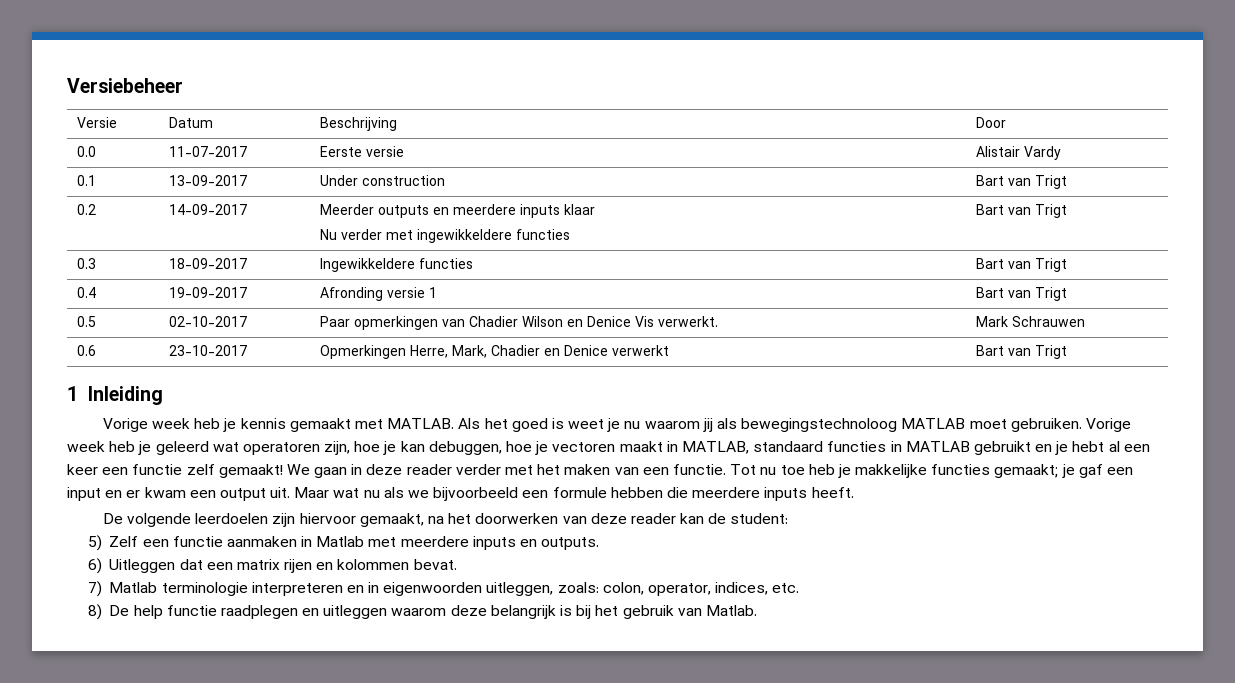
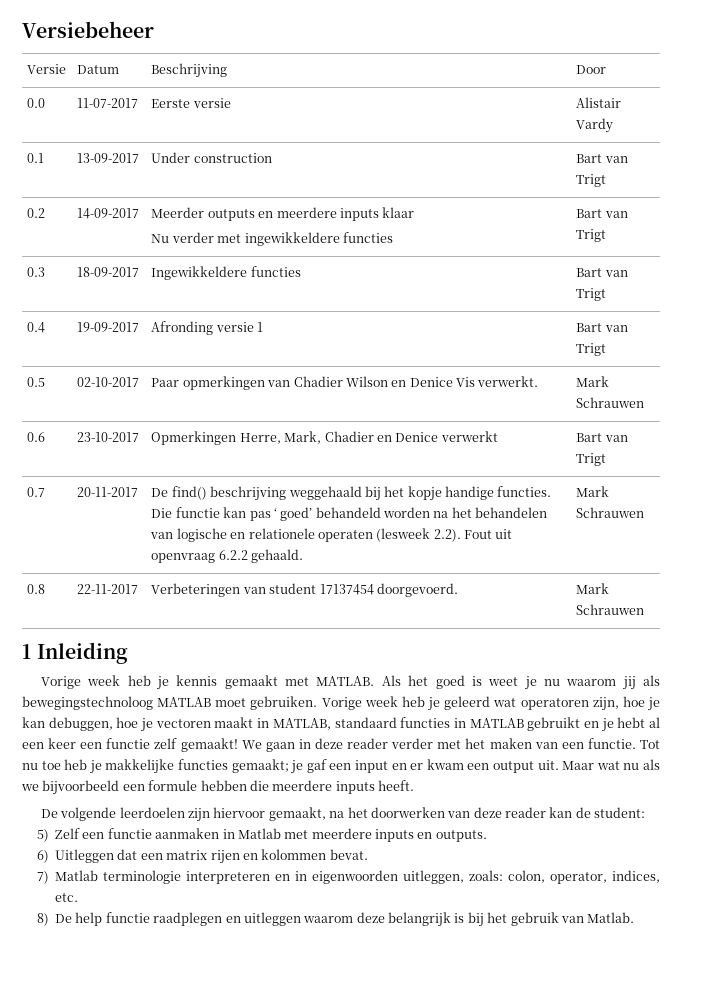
+ 0.7 | 20-11-2017 | De find() beschrijving weggehaald bij het kopje handige functies. Die functie kan pas ‘ goed’ behandeld worden na het behandelen van logische en relationele operaten (lesweek 2.2). Fout uit openvraag 6.2.2 gehaald. | Mark Schrauwen
+ 0.8 | 22-11-2017 | Verbeteringen van student 17137454 doorgevoerd. | Mark Schrauwen

